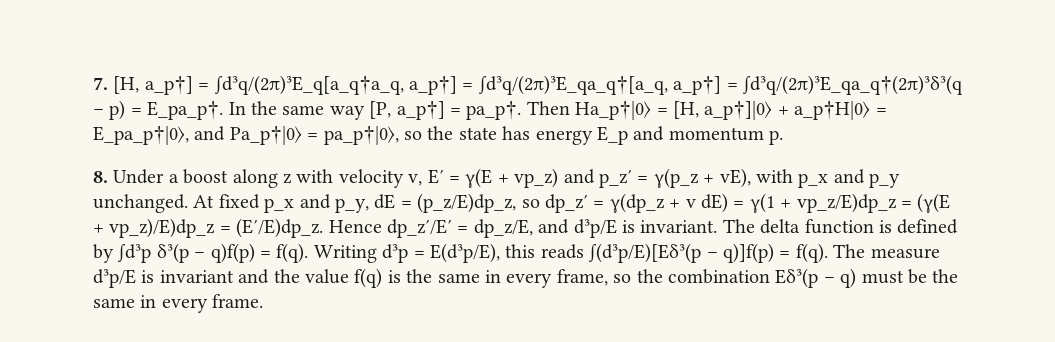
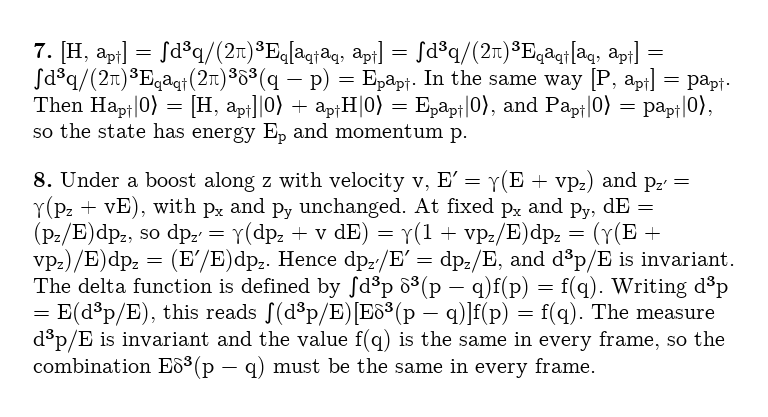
- 7. [H, a_p†] = ∫d³q/(2π)³E_q[a_q†a_q, a_p†] = ∫d³q/(2π)³E_qa_q†[a_q, a_p†] = ∫d³q/(2π)³E_qa_q†(2π)³δ³(q − p) = E_pa_p†.
+ 7. [H, ap†] = ∫d³q/(2π)³Eq[aq†aq, ap†] = ∫d³q/(2π)³Eqaq†[aq, ap†] = ∫d³q/(2π)³Eqaq†(2π)³δ³(q − p) = Epap†.
- In the same way [P, a_p†] = pa_p†. Then Ha_p†|0⟩ = [H, a_p†]|0⟩ + a_p†H|0⟩ = E_pa_p†|0⟩, and Pa_p†|0⟩ = pa_p†|0⟩, so the state has energy E_p and momentum p.
+ In the same way [P, ap†] = pap†. Then Hap†|0⟩ = [H, ap†]|0⟩ + ap†H|0⟩ = Epap†|0⟩, and Pap†|0⟩ = pap†|0⟩, so the state has energy Ep and momentum p.
- 8. Under a boost along z with velocity v, E′ = γ(E + vp_z) and p_z′ = γ(p_z + vE), with p_x and p_y unchanged. At fixed p_x and p_y, dE = (p_z/E)dp_z, so dp_z′ = γ(dp_z + v dE) = γ(1 + vp_z/E)dp_z = (γ(E + vp_z)/E)dp_z = (E′/E)dp_z. Hence dp_z′/E′ = dp_z/E, and d³p/E is invariant.
+ 8. Under a boost along z with velocity v, E′ = γ(E + vpz) and pz′ = γ(pz + vE), with px and py unchanged. At fixed px and py, dE = (pz/E)dpz, so dpz′ = γ(dpz + v dE) = γ(1 + vpz/E)dpz = (γ(E + vpz)/E)dpz = (E′/E)dpz. Hence dpz′/E′ = dpz/E, and d³p/E is invariant.

